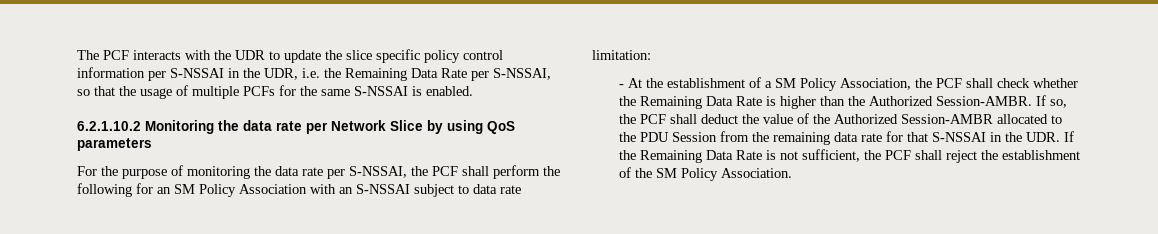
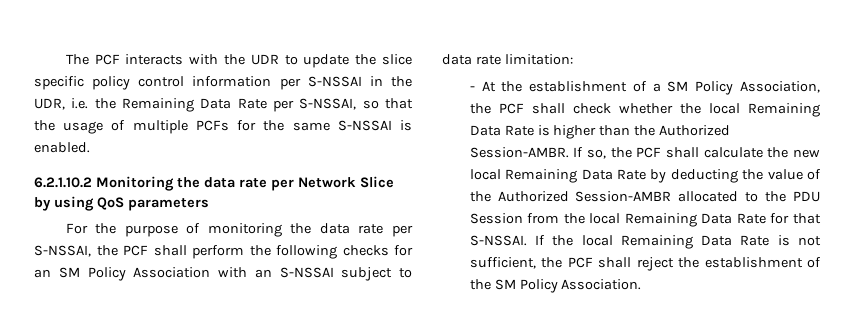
- For the purpose of monitoring the data rate per S-NSSAI, the PCF shall perform the following for an SM Policy Association with an S-NSSAI subject to data rate limitation:
+ For the purpose of monitoring the data rate per S-NSSAI, the PCF shall perform the following checks for an SM Policy Association with an S-NSSAI subject to data rate limitation:
- - At the establishment of a SM Policy Association, the PCF shall check whether the Remaining Data Rate is higher than the Authorized Session-AMBR.
+ - At the establishment of a SM Policy Association, the PCF shall check whether the local Remaining Data Rate is higher than the Authorized Session-AMBR.
- If so, the PCF shall deduct the value of the Authorized Session-AMBR allocated to the PDU Session from the remaining data rate for that S-NSSAI in the UDR. If the Remaining Data Rate is not sufficient, the PCF shall reject the establishment of the SM Policy Association.
+ If so, the PCF shall calculate the new local Remaining Data Rate by deducting the value of the Authorized Session-AMBR allocated to the PDU Session from the local Remaining Data Rate for that S-NSSAI. If the local Remaining Data Rate is not sufficient, the PCF shall reject the establishment of the SM Policy Association.

